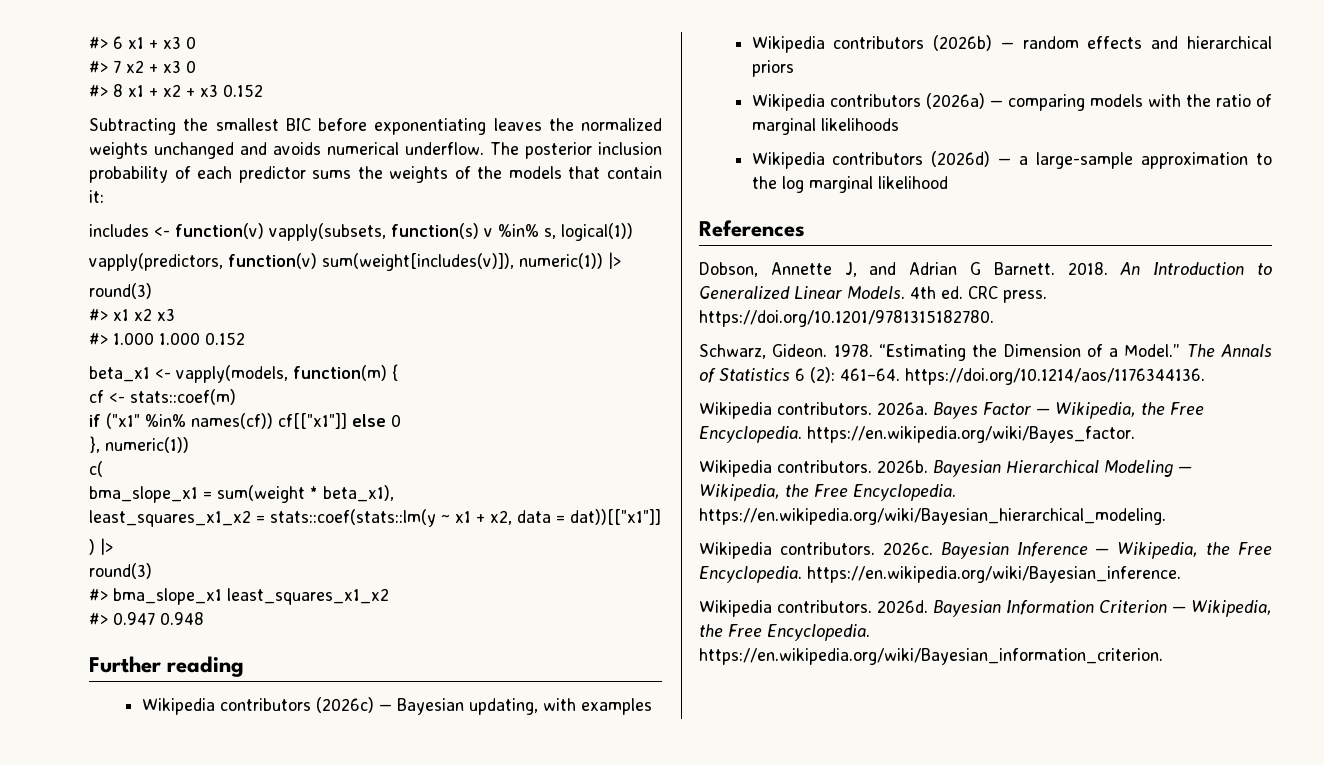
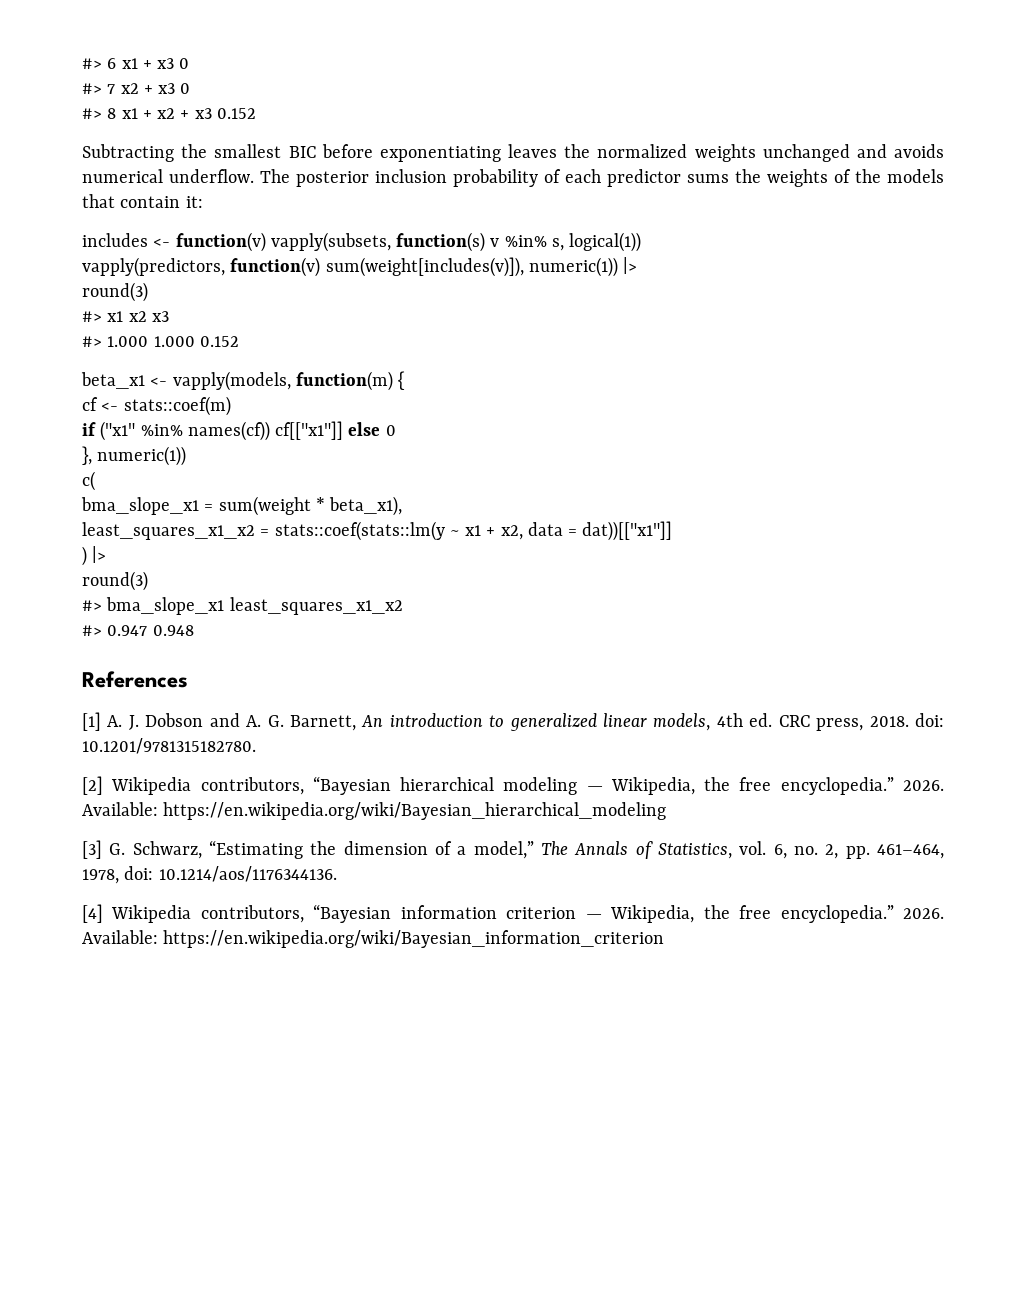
- Further reading
- Wikipedia contributors (2026c) — Bayesian updating, with examples
- Wikipedia contributors (2026b) — random effects and hierarchical priors
- Wikipedia contributors (2026a) — comparing models with the ratio of marginal likelihoods
- Wikipedia contributors (2026d) — a large-sample approximation to the log marginal likelihood
  References
- Dobson, Annette J, and Adrian G Barnett. 2018. An Introduction to Generalized Linear Models. 4th ed. CRC press. https://doi.org/10.1201/9781315182780.
- Schwarz, Gideon. 1978. “Estimating the Dimension of a Model.” The Annals of Statistics 6 (2): 461–64. https://doi.org/10.1214/aos/1176344136.
- Wikipedia contributors. 2026a. Bayes Factor — Wikipedia, the Free Encyclopedia. https://en.wikipedia.org/wiki/Bayes_factor.
- Wikipedia contributors. 2026b. Bayesian Hierarchical Modeling — Wikipedia, the Free Encyclopedia. https://en.wikipedia.org/wiki/Bayesian_hierarchical_modeling.
- Wikipedia contributors. 2026c. Bayesian Inference — Wikipedia, the Free Encyclopedia. https://en.wikipedia.org/wiki/Bayesian_inference.
- Wikipedia contributors. 2026d. Bayesian Information Criterion — Wikipedia, the Free Encyclopedia. https://en.wikipedia.org/wiki/Bayesian_information_criterion.
+ [1] A. J. Dobson and A. G. Barnett, An introduction to generalized linear models, 4th ed. CRC press, 2018. doi: 10.1201/9781315182780.
+ [2] Wikipedia contributors, “Bayesian hierarchical modeling — Wikipedia, the free encyclopedia.” 2026. Available: https://en.wikipedia.org/wiki/Bayesian_hierarchical_modeling
+ [3] G. Schwarz, “Estimating the dimension of a model,” The Annals of Statistics, vol. 6, no. 2, pp. 461–464, 1978, doi: 10.1214/aos/1176344136.
+ [4] Wikipedia contributors, “Bayesian information criterion — Wikipedia, the free encyclopedia.” 2026. Available: https://en.wikipedia.org/wiki/Bayesian_information_criterion

